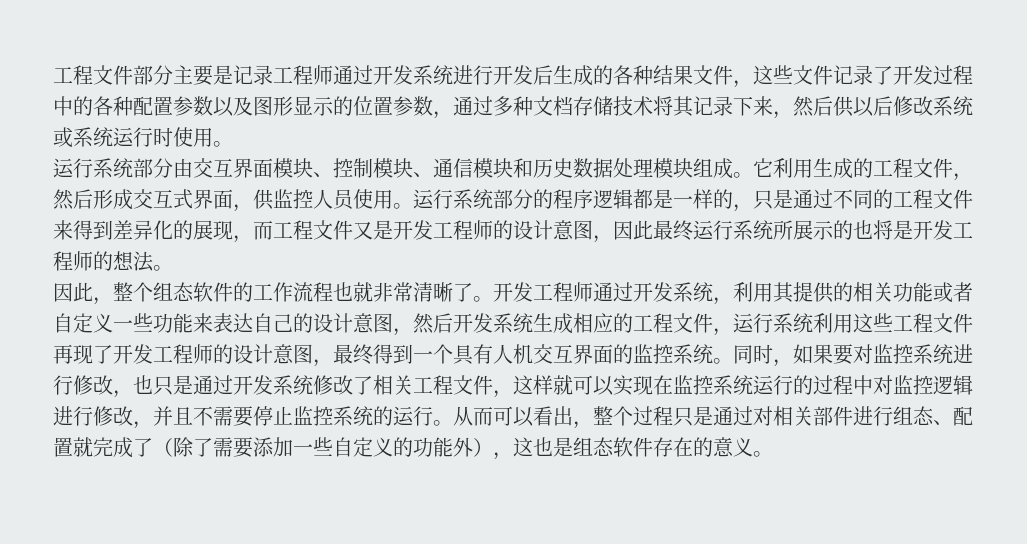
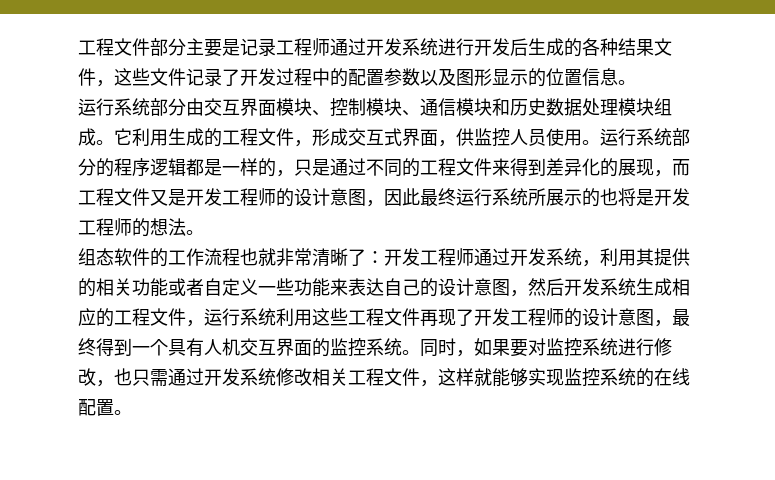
- 工程文件部分主要是记录工程师通过开发系统进行开发后生成的各种结果文件，这些文件记录了开发过程中的各种配置参数以及图形显示的位置参数，通过多种文档存储技术将其记录下来，然后供以后修改系统或系统运行时使用。
+ 工程文件部分主要是记录工程师通过开发系统进行开发后生成的各种结果文件，这些文件记录了开发过程中的配置参数以及图形显示的位置信息。
- 它利用生成的工程文件，然后形成交互式界面，供监控人员使用。
+ 它利用生成的工程文件，形成交互式界面，供监控人员使用。
- 因此，整个组态软件的工作流程也就非常清晰了。开发工程师通过开发系统，利用其提供的相关功能或者自定义一些功能来表达自己的设计意图，然后开发系统生成相应的工程文件，运行系统利用这些工程文件再现了开发工程师的设计意图，最终得到一个具有人机交互界面的监控系统。
+ 组态软件的工作流程也就非常清晰了：开发工程师通过开发系统，利用其提供的相关功能或者自定义一些功能来表达自己的设计意图，然后开发系统生成相应的工程文件，运行系统利用这些工程文件再现了开发工程师的设计意图，最终得到一个具有人机交互界面的监控系统。
- 同时，如果要对监控系统进行修改，也只是通过开发系统修改了相关工程文件，这样就可以实现在监控系统运行的过程中对监控逻辑进行修改，并且不需要停止监控系统的运行。从而可以看出，整个过程只是通过对相关部件进行组态、配置就完成了（除了需要添加一些自定义的功能外），这也是组态软件存在的意义。
+ 同时，如果要对监控系统进行修改，也只需通过开发系统修改相关工程文件，这样就能够实现监控系统的在线配置。

